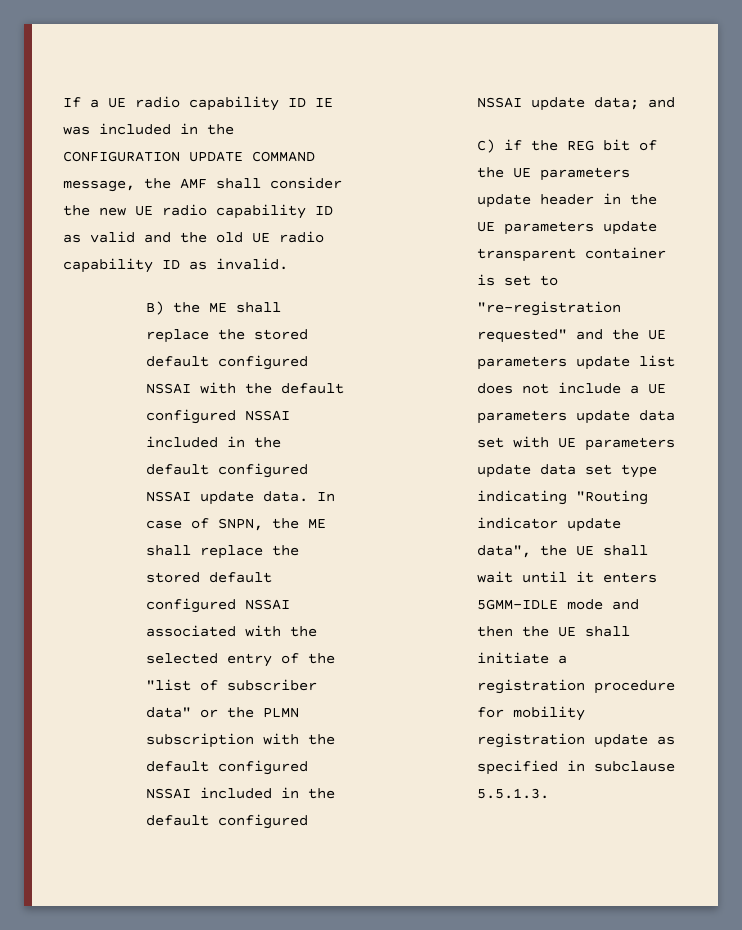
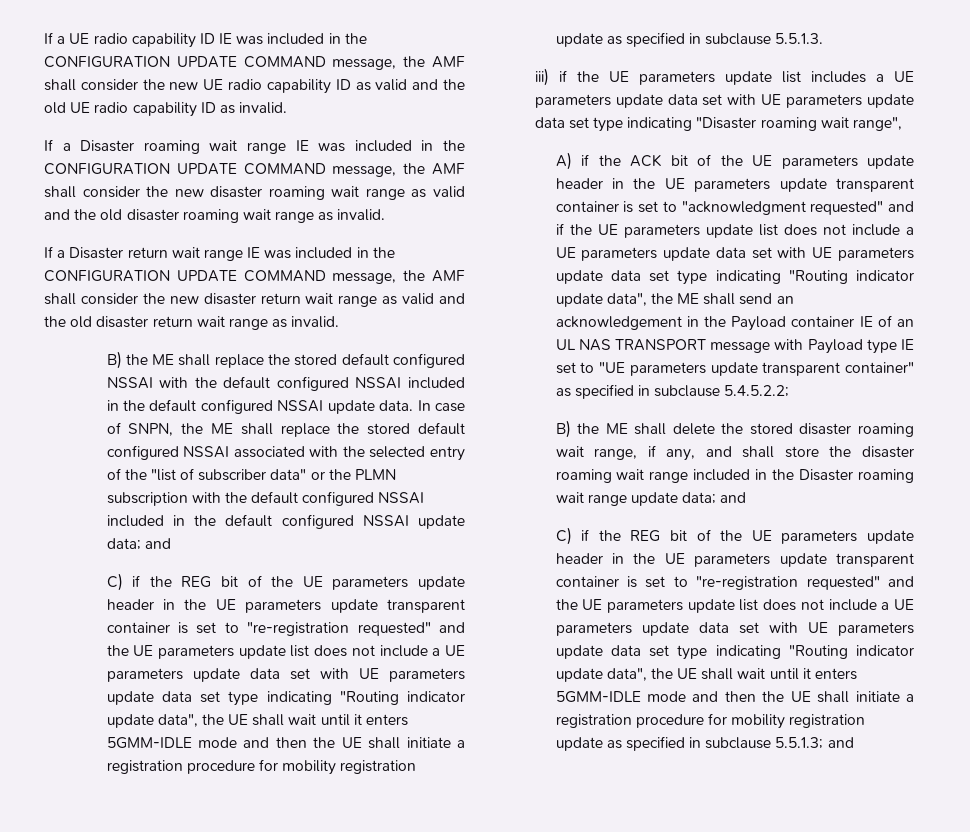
+ If a Disaster roaming wait range IE was included in the CONFIGURATION UPDATE COMMAND message, the AMF shall consider the new disaster roaming wait range as valid and the old disaster roaming wait range as invalid.
+ If a Disaster return wait range IE was included in the CONFIGURATION UPDATE COMMAND message, the AMF shall consider the new disaster return wait range as valid and the old disaster return wait range as invalid.
+ iii) if the UE parameters update list includes a UE parameters update data set with UE parameters update data set type indicating "Disaster roaming wait range",
+ A) if the ACK bit of the UE parameters update header in the UE parameters update transparent container is set to "acknowledgment requested" and if the UE parameters update list does not include a UE parameters update data set with UE parameters update data set type indicating "Routing indicator update data", the ME shall send an acknowledgement in the Payload container IE of an UL NAS TRANSPORT message with Payload type IE set to "UE parameters update transparent container" as specified in subclause 5.4.5.2.2;
+ B) the ME shall delete the stored disaster roaming wait range, if any, and shall store the disaster roaming wait range included in the Disaster roaming wait range update data; and
+ C) if the REG bit of the UE parameters update header in the UE parameters update transparent container is set to "re-registration requested" and the UE parameters update list does not include a UE parameters update data set with UE parameters update data set type indicating "Routing indicator update data", the UE shall wait until it enters 5GMM-IDLE mode and then the UE shall initiate a registration procedure for mobility registration update as specified in subclause 5.5.1.3; and

